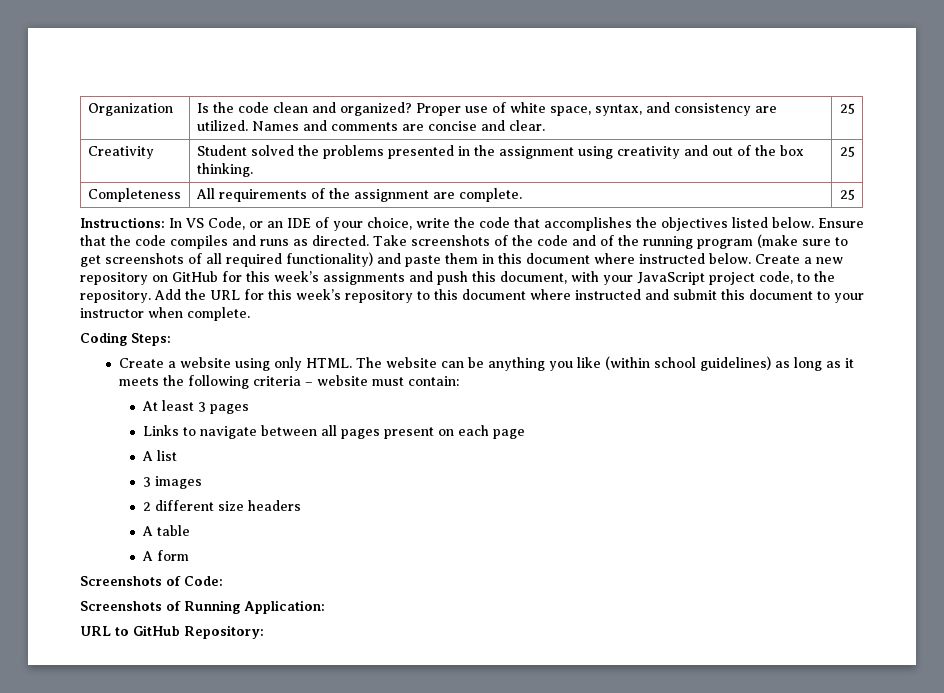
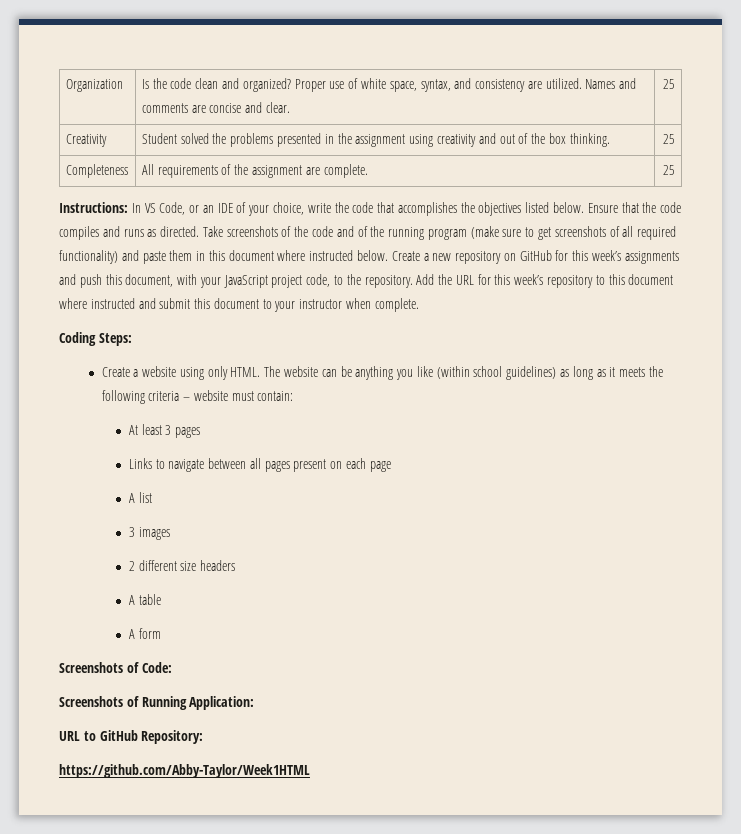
+ https://github.com/Abby-Taylor/Week1HTML

